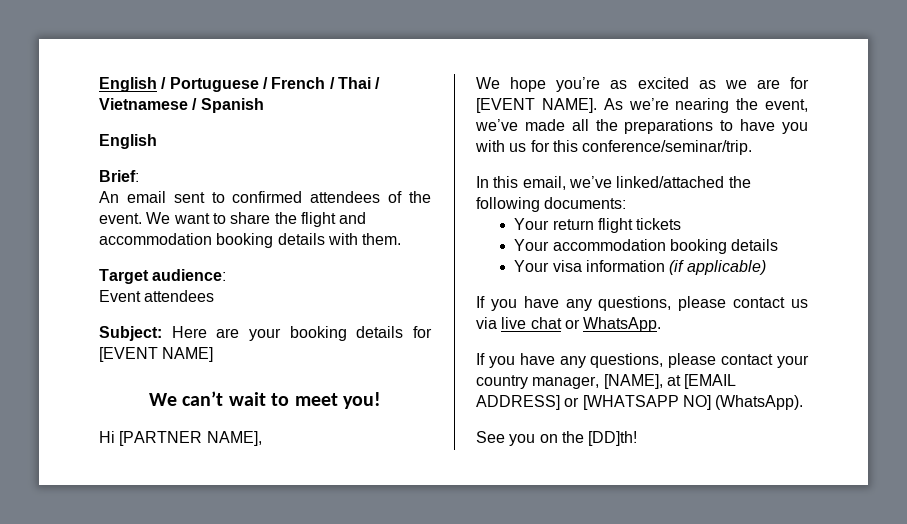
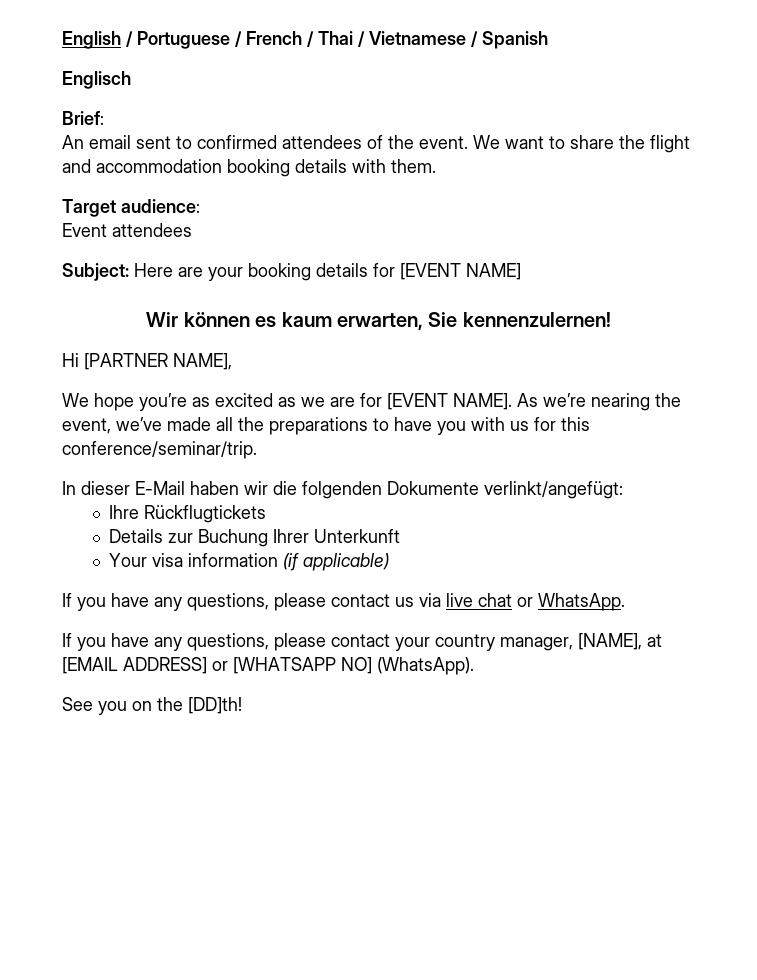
  English / Portuguese / French / Thai / Vietnamese / Spanish
- English
+ Englisch
- We can’t wait to meet you!
+ Wir können es kaum erwarten, Sie kennenzulernen!
- In this email, we’ve linked/attached the following documents:
- Your return flight tickets
- Your accommodation booking details
+ In dieser E-Mail haben wir die folgenden Dokumente verlinkt/angefügt:
+ Ihre Rückflugtickets
+ Details zur Buchung Ihrer Unterkunft

